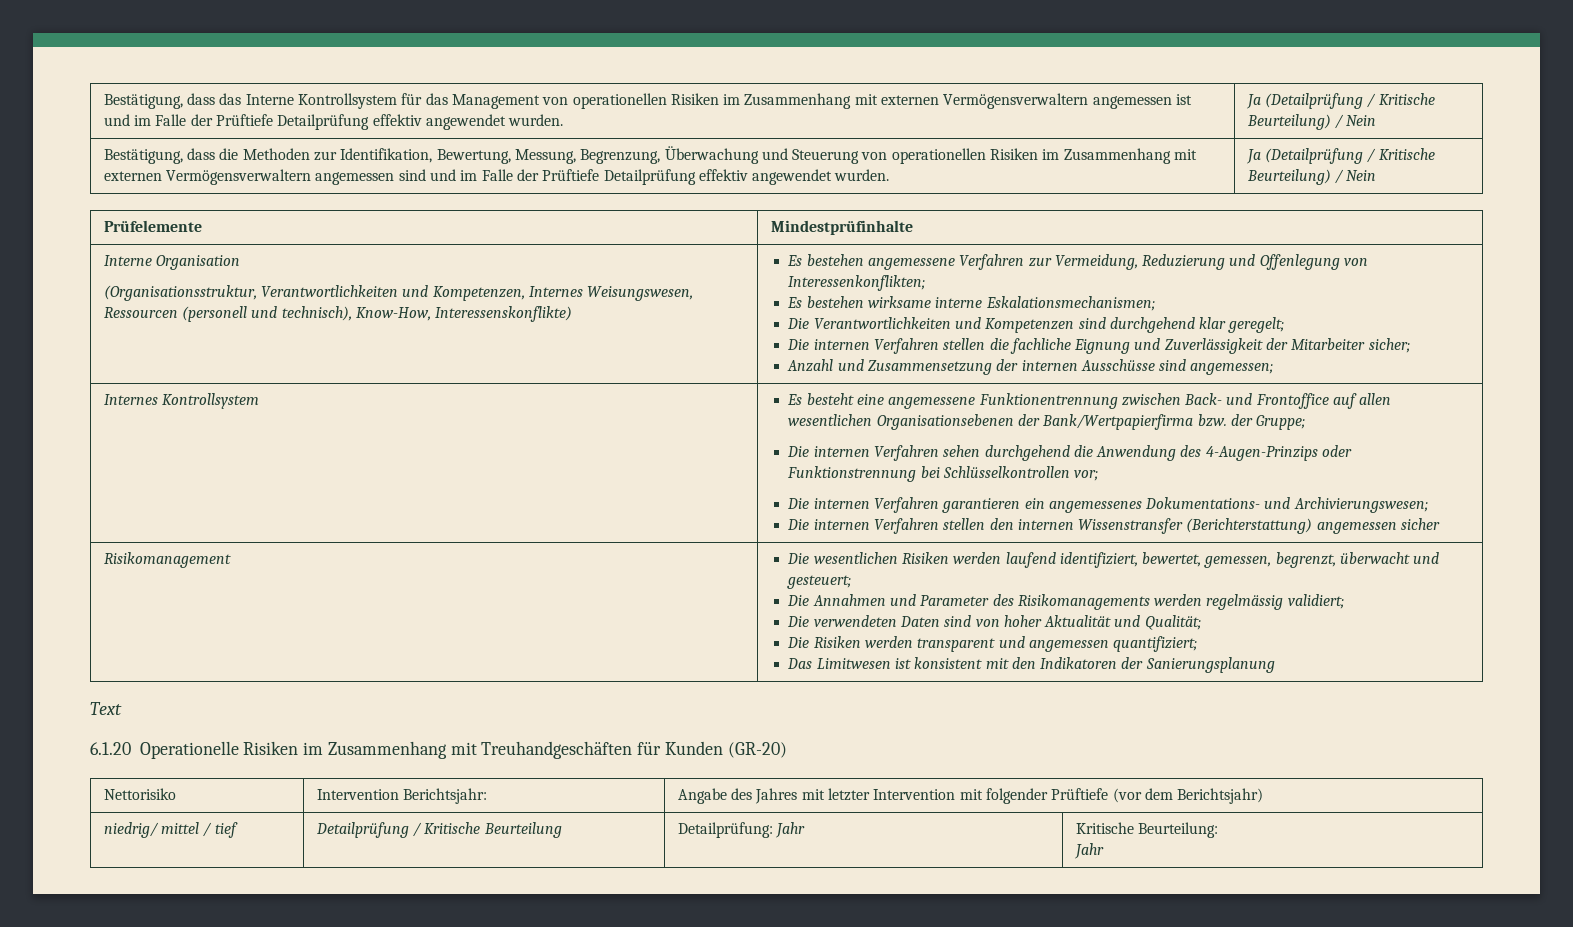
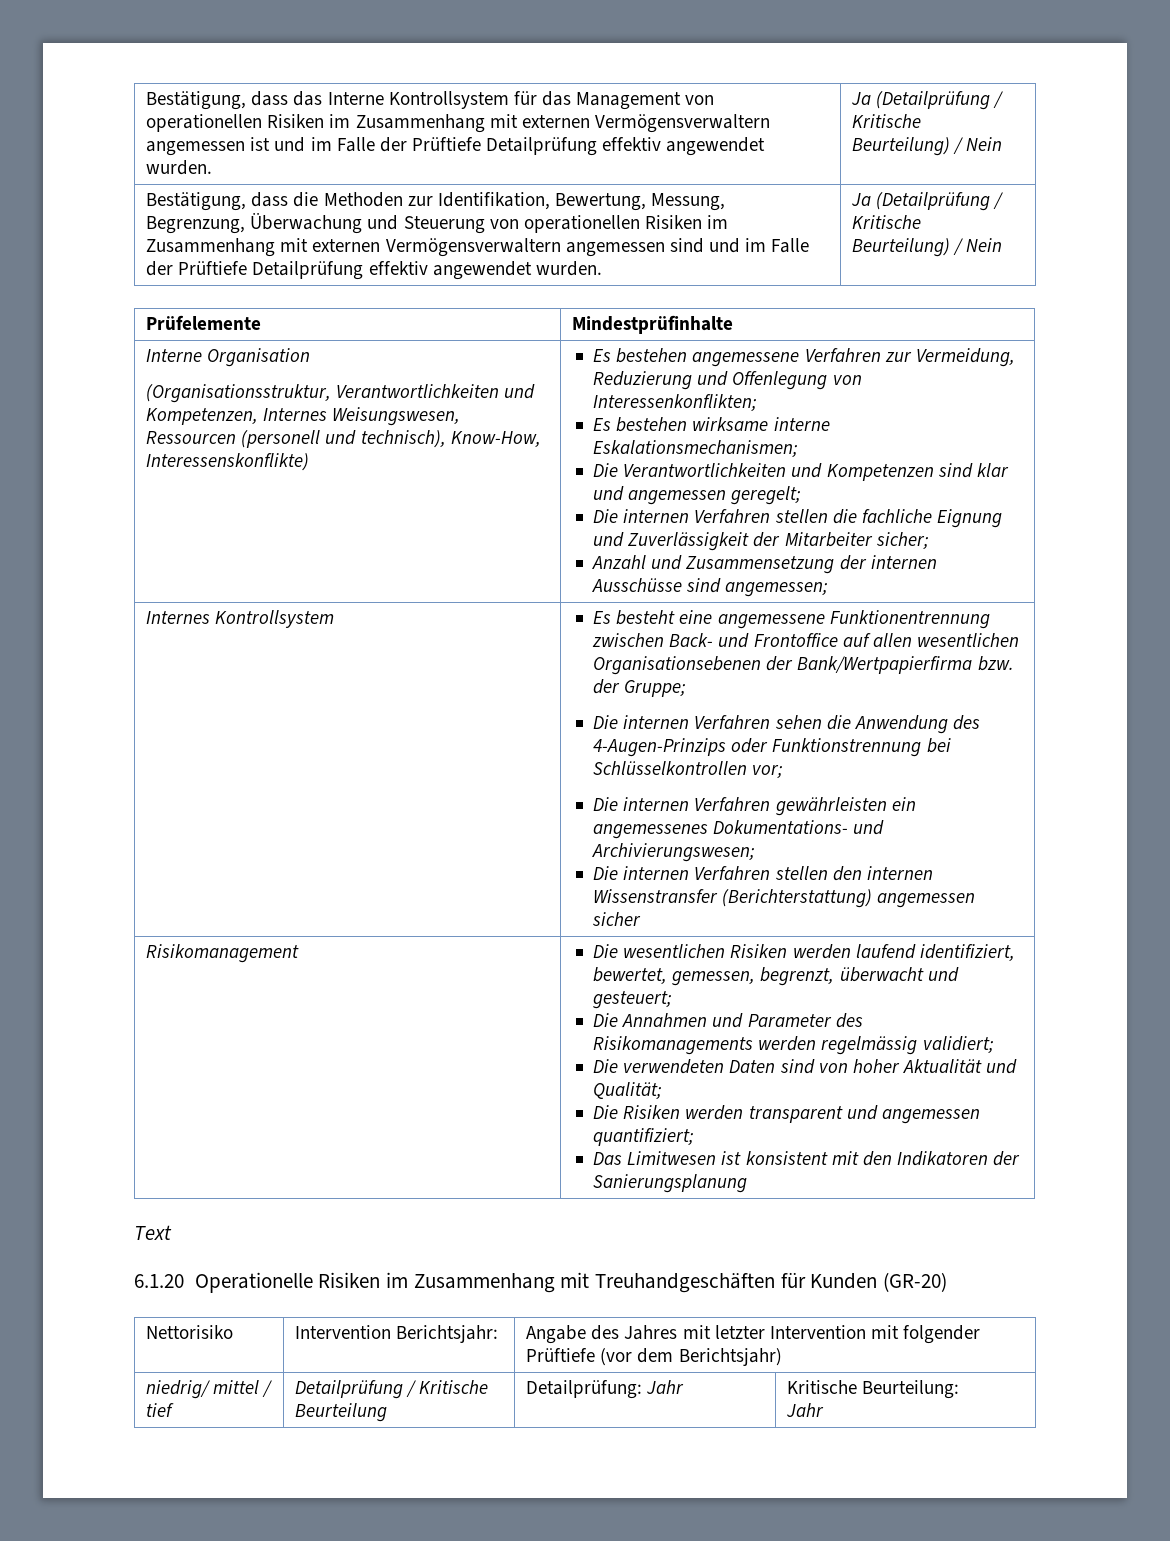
- Die Verantwortlichkeiten und Kompetenzen sind durchgehend klar geregelt;
+ Die Verantwortlichkeiten und Kompetenzen sind klar und angemessen geregelt;
- Die internen Verfahren sehen durchgehend die Anwendung des 4-Augen-Prinzips oder Funktionstrennung bei Schlüsselkontrollen vor;
+ Die internen Verfahren sehen die Anwendung des 4-Augen-Prinzips oder Funktionstrennung bei Schlüsselkontrollen vor;
- Die internen Verfahren garantieren ein angemessenes Dokumentations- und Archivierungswesen;
+ Die internen Verfahren gewährleisten ein angemessenes Dokumentations- und Archivierungswesen;

